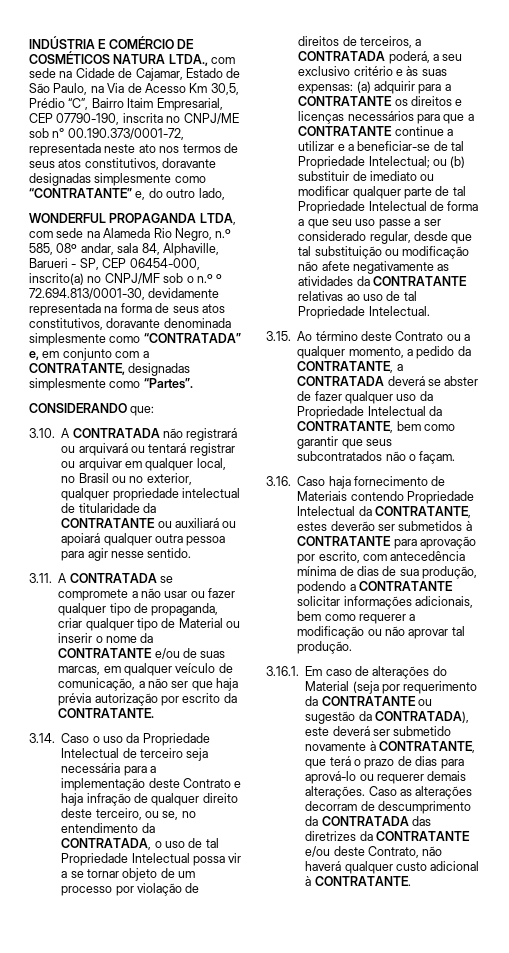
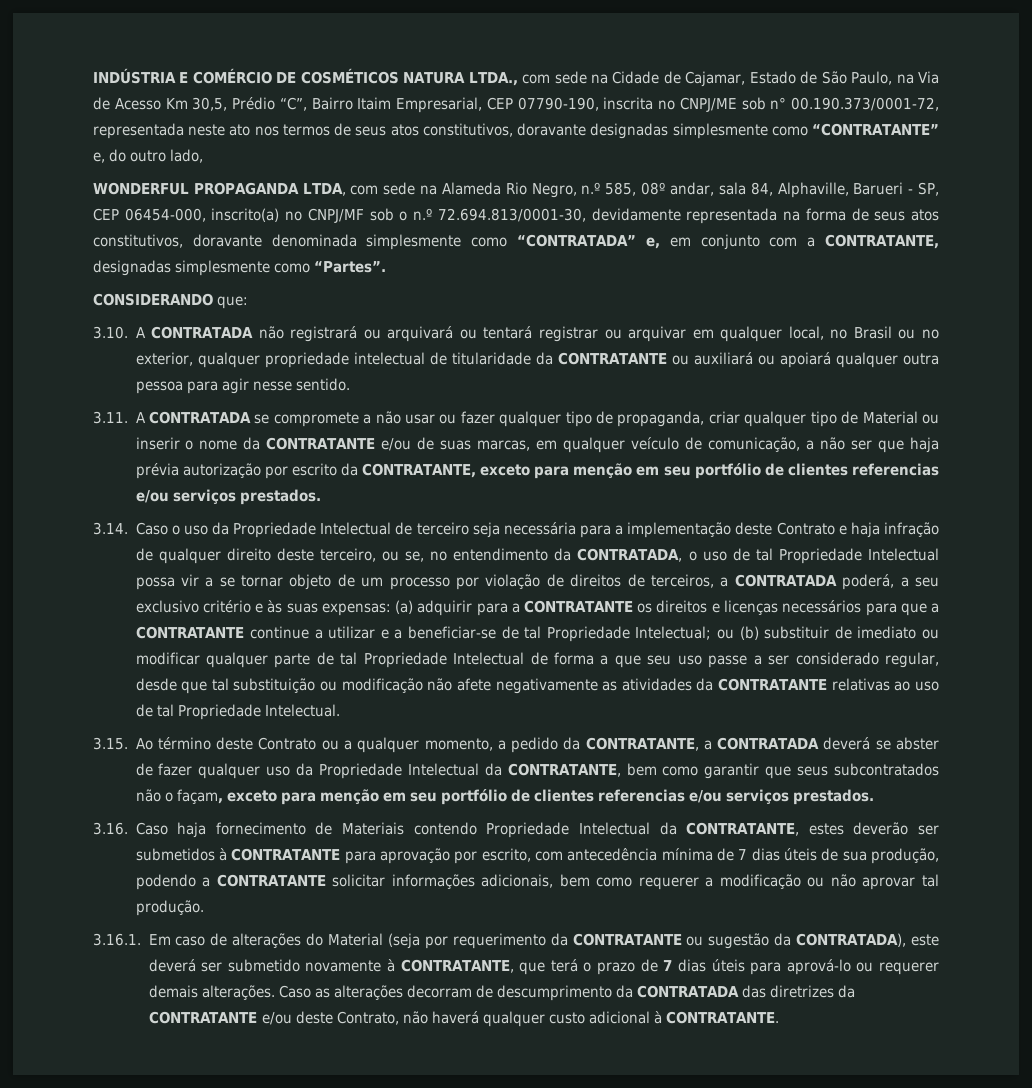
- WONDERFUL PROPAGANDA LTDA, com sede na Alameda Rio Negro, n.º 585, 08º andar, sala 84, Alphaville, Barueri - SP, CEP 06454-000, inscrito(a) no CNPJ/MF sob o n.º º 72.694.813/0001-30, devidamente representada na forma de seus atos constitutivos, doravante denominada simplesmente como “CONTRATADA” e, em conjunto com a CONTRATANTE, designadas simplesmente como “Partes”.
+ WONDERFUL PROPAGANDA LTDA, com sede na Alameda Rio Negro, n.º 585, 08º andar, sala 84, Alphaville, Barueri - SP, CEP 06454-000, inscrito(a) no CNPJ/MF sob o n.º 72.694.813/0001-30, devidamente representada na forma de seus atos constitutivos, doravante denominada simplesmente como “CONTRATADA” e, em conjunto com a CONTRATANTE, designadas simplesmente como “Partes”.
- 3.11. A CONTRATADA se compromete a não usar ou fazer qualquer tipo de propaganda, criar qualquer tipo de Material ou inserir o nome da CONTRATANTE e/ou de suas marcas, em qualquer veículo de comunicação, a não ser que haja prévia autorização por escrito da CONTRATANTE.
+ 3.11. A CONTRATADA se compromete a não usar ou fazer qualquer tipo de propaganda, criar qualquer tipo de Material ou inserir o nome da CONTRATANTE e/ou de suas marcas, em qualquer veículo de comunicação, a não ser que haja prévia autorização por escrito da CONTRATANTE, exceto para menção em seu portfólio de clientes referencias e/ou serviços prestados.
- 3.15. Ao término deste Contrato ou a qualquer momento, a pedido da CONTRATANTE, a CONTRATADA deverá se abster de fazer qualquer uso da Propriedade Intelectual da CONTRATANTE, bem como garantir que seus subcontratados não o façam.
+ 3.15. Ao término deste Contrato ou a qualquer momento, a pedido da CONTRATANTE, a CONTRATADA deverá se abster de fazer qualquer uso da Propriedade Intelectual da CONTRATANTE, bem como garantir que seus subcontratados não o façam, exceto para menção em seu portfólio de clientes referencias e/ou serviços prestados.
- 3.16. Caso haja fornecimento de Materiais contendo Propriedade Intelectual da CONTRATANTE, estes deverão ser submetidos à CONTRATANTE para aprovação por escrito, com antecedência mínima de dias de sua produção, podendo a CONTRATANTE solicitar informações adicionais, bem como requerer a modificação ou não aprovar tal produção.
+ 3.16. Caso haja fornecimento de Materiais contendo Propriedade Intelectual da CONTRATANTE, estes deverão ser submetidos à CONTRATANTE para aprovação por escrito, com antecedência mínima de 7 dias úteis de sua produção, podendo a CONTRATANTE solicitar informações adicionais, bem como requerer a modificação ou não aprovar tal produção.
- 3.16.1. Em caso de alterações do Material (seja por requerimento da CONTRATANTE ou sugestão da CONTRATADA), este deverá ser submetido novamente à CONTRATANTE, que terá o prazo de dias para aprová-lo ou requerer demais alterações.
+ 3.16.1. Em caso de alterações do Material (seja por requerimento da CONTRATANTE ou sugestão da CONTRATADA), este deverá ser submetido novamente à CONTRATANTE, que terá o prazo de 7 dias úteis para aprová-lo ou requerer demais alterações.

